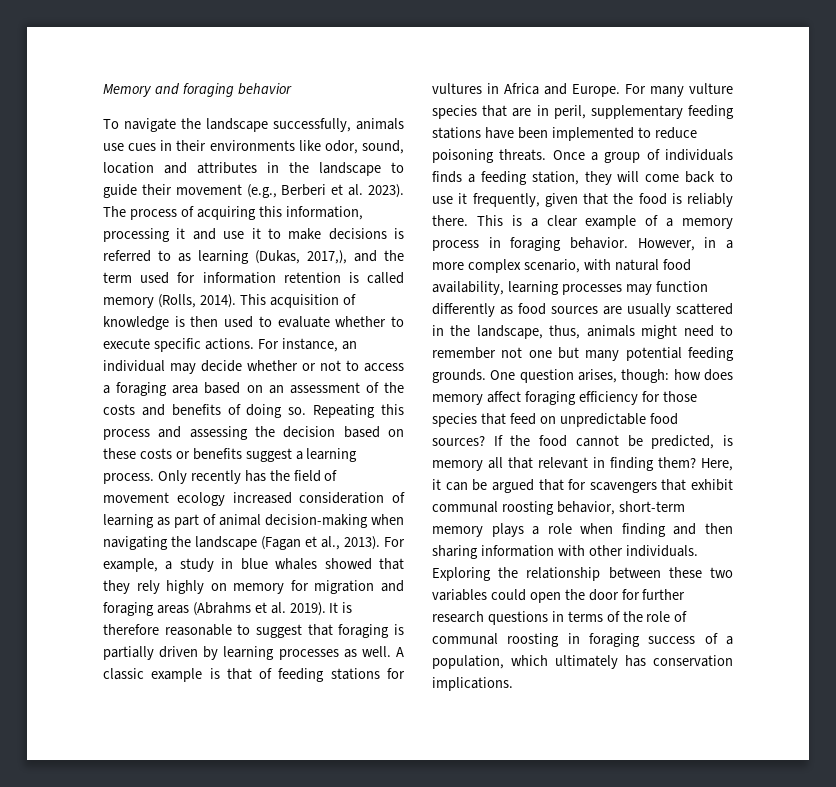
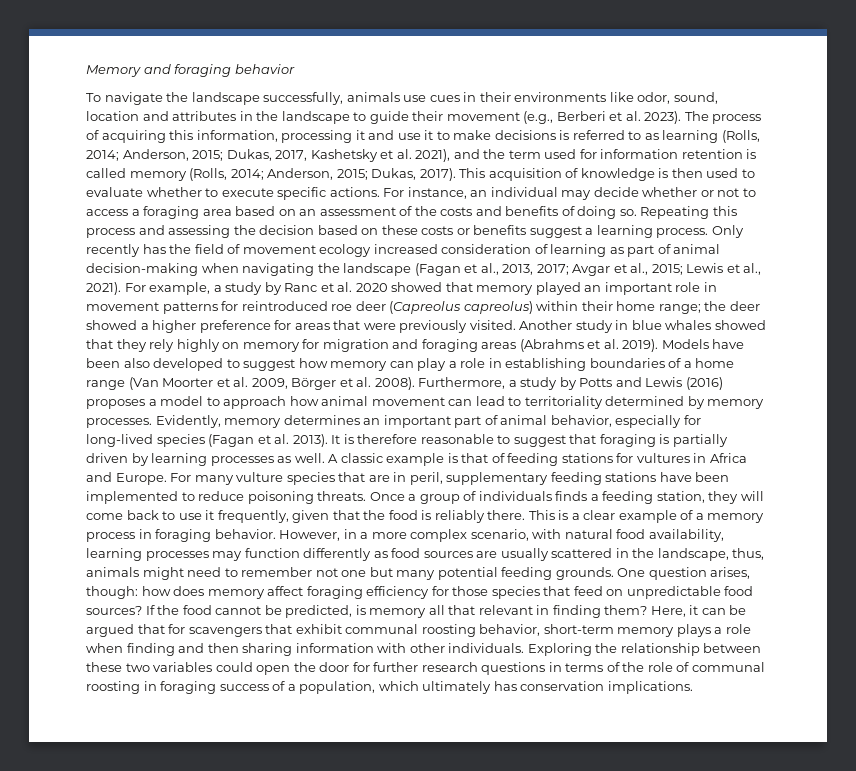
- The process of acquiring this information, processing it and use it to make decisions is referred to as learning (Dukas, 2017,), and the term used for information retention is called memory (Rolls, 2014).
+ The process of acquiring this information, processing it and use it to make decisions is referred to as learning (Rolls, 2014; Anderson, 2015; Dukas, 2017, Kashetsky et al. 2021), and the term used for information retention is called memory (Rolls, 2014; Anderson, 2015; Dukas, 2017).
- Only recently has the field of movement ecology increased consideration of learning as part of animal decision-making when navigating the landscape (Fagan et al., 2013). For example, a study in blue whales showed that they rely highly on memory for migration and foraging areas (Abrahms et al. 2019).
+ Only recently has the field of movement ecology increased consideration of learning as part of animal decision-making when navigating the landscape (Fagan et al., 2013, 2017; Avgar et al., 2015; Lewis et al., 2021). For example, a study by Ranc et al. 2020 showed that memory played an important role in movement patterns for reintroduced roe deer (Capreolus capreolus) within their home range; the deer showed a higher preference for areas that were previously visited. Another study in blue whales showed that they rely highly on memory for migration and foraging areas (Abrahms et al. 2019).
+ Models have been also developed to suggest how memory can play a role in establishing boundaries of a home range (Van Moorter et al. 2009, Börger et al. 2008). Furthermore, a study by Potts and Lewis (2016) proposes a model to approach how animal movement can lead to territoriality determined by memory processes. Evidently, memory determines an important part of animal behavior, especially for long-lived species (Fagan et al. 2013).

